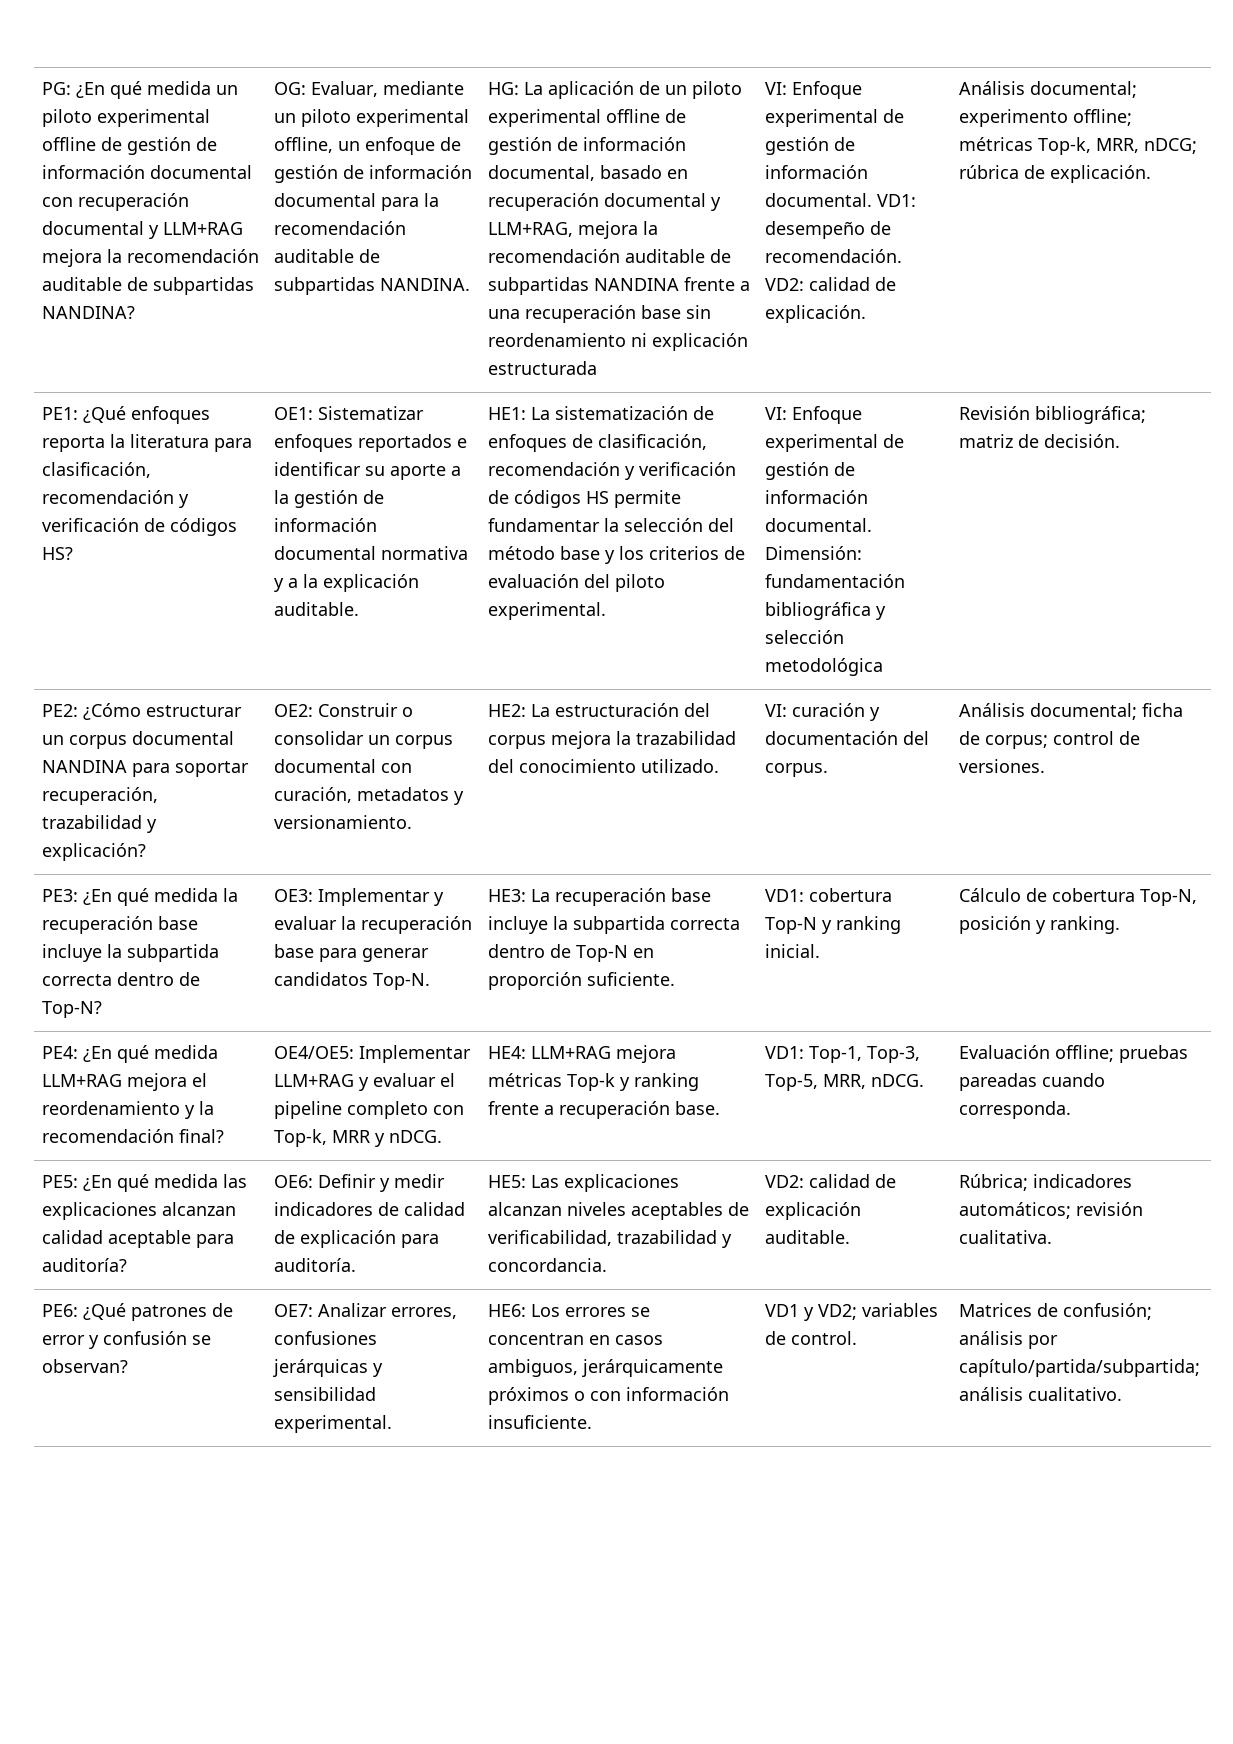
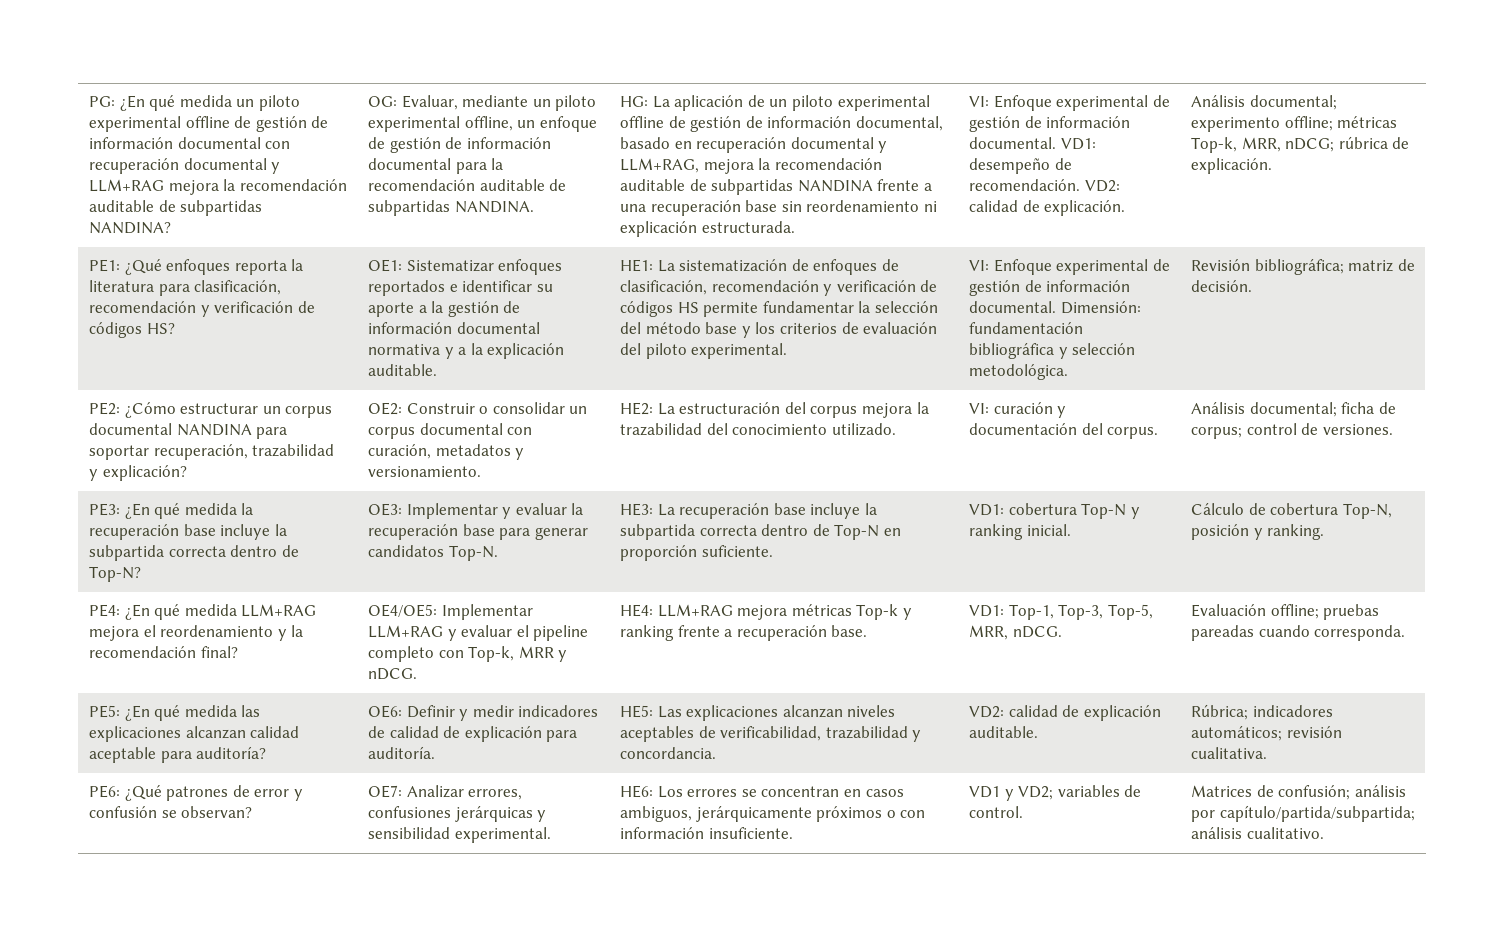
- HG: La aplicación de un piloto experimental offline de gestión de información documental, basado en recuperación documental y LLM+RAG, mejora la recomendación auditable de subpartidas NANDINA frente a una recuperación base sin reordenamiento ni explicación estructurada
+ HG: La aplicación de un piloto experimental offline de gestión de información documental, basado en recuperación documental y LLM+RAG, mejora la recomendación auditable de subpartidas NANDINA frente a una recuperación base sin reordenamiento ni explicación estructurada.
- Dimensión: fundamentación bibliográfica y selección metodológica
+ Dimensión: fundamentación bibliográfica y selección metodológica.

